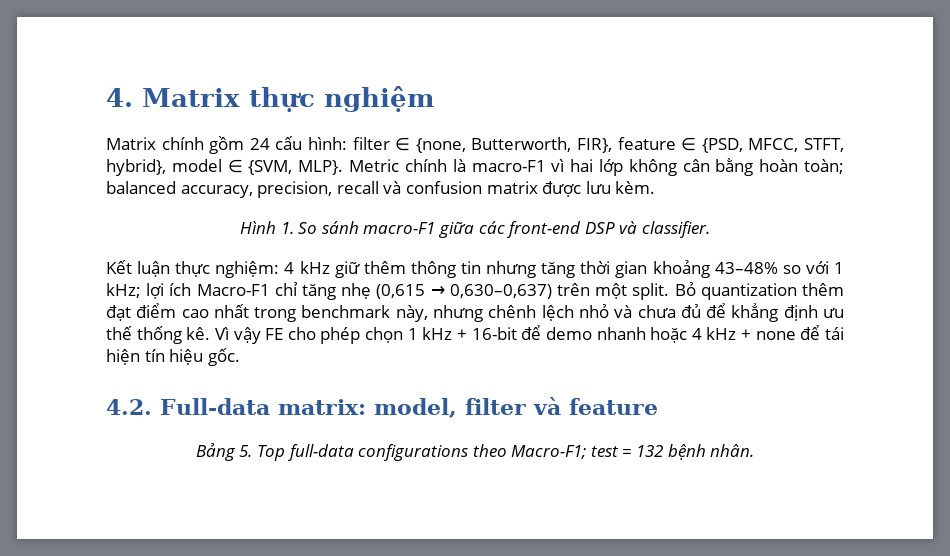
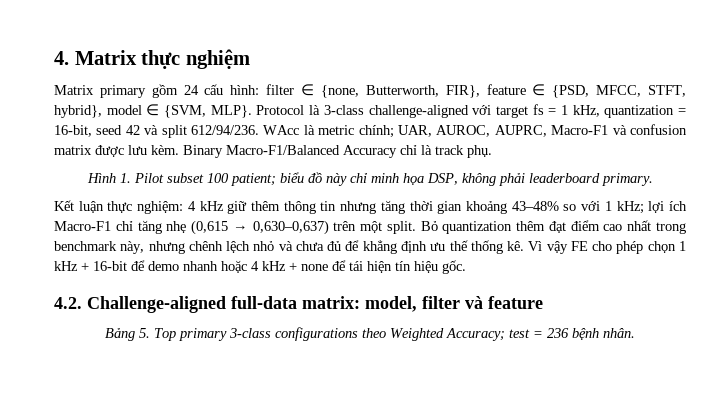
- Matrix chính gồm 24 cấu hình: filter ∈ {none, Butterworth, FIR}, feature ∈ {PSD, MFCC, STFT, hybrid}, model ∈ {SVM, MLP}.
+ Matrix primary gồm 24 cấu hình: filter ∈ {none, Butterworth, FIR}, feature ∈ {PSD, MFCC, STFT, hybrid}, model ∈ {SVM, MLP}.
- Metric chính là macro-F1 vì hai lớp không cân bằng hoàn toàn; balanced accuracy, precision, recall và confusion matrix được lưu kèm.
- Hình 1. So sánh macro-F1 giữa các front-end DSP và classifier.
+ Protocol là 3-class challenge-aligned với target fs = 1 kHz, quantization = 16-bit, seed 42 và split 612/94/236. WAcc là metric chính; UAR, AUROC, AUPRC, Macro-F1 và confusion matrix được lưu kèm. Binary Macro-F1/Balanced Accuracy chỉ là track phụ.
+ Hình 1. Pilot subset 100 patient; biểu đồ này chỉ minh họa DSP, không phải leaderboard primary.
- 4.2. Full-data matrix: model, filter và feature
+ 4.2. Challenge-aligned full-data matrix: model, filter và feature
- Bảng 5. Top full-data configurations theo Macro-F1; test = 132 bệnh nhân.
+ Bảng 5. Top primary 3-class configurations theo Weighted Accuracy; test = 236 bệnh nhân.

